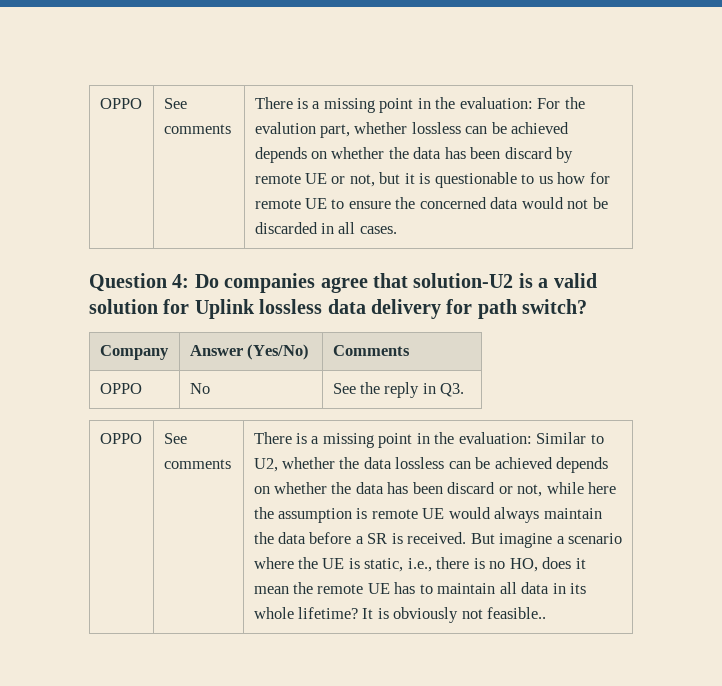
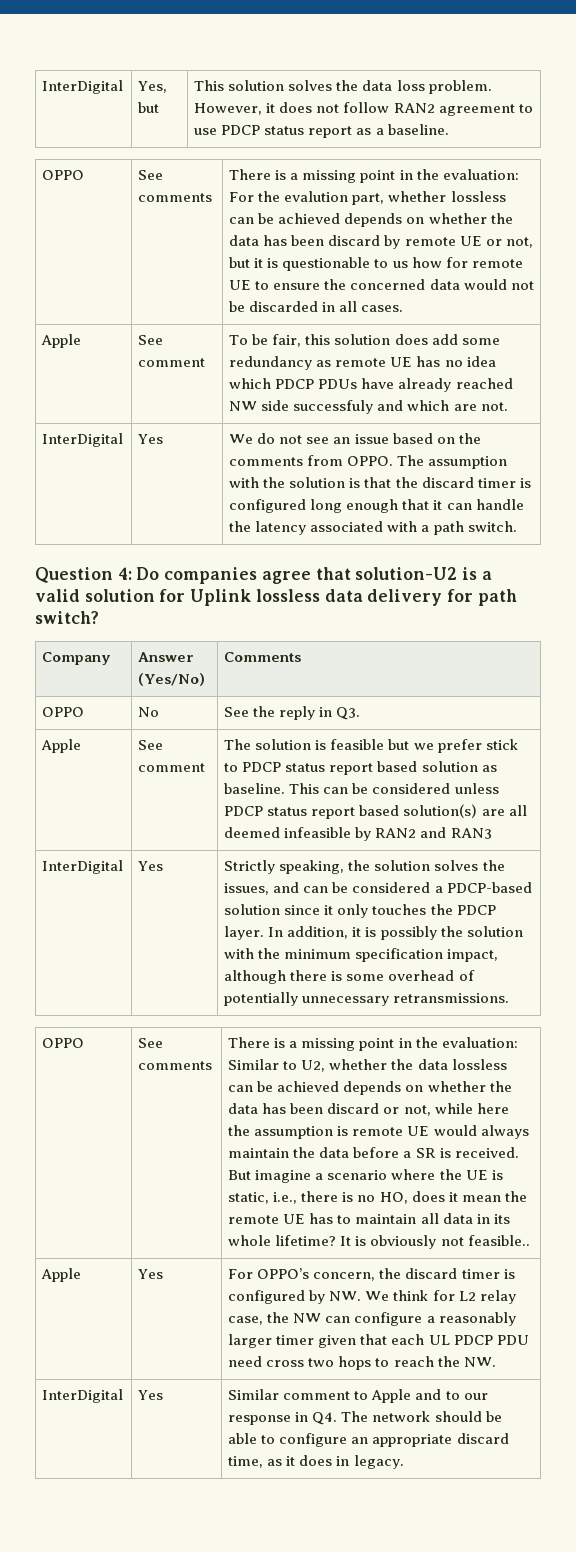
+ InterDigital | Yes, but | This solution solves the data loss problem. However, it does not follow RAN2 agreement to use PDCP status report as a baseline.
+ Apple | See comment | To be fair, this solution does add some redundancy as remote UE has no idea which PDCP PDUs have already reached NW side successfuly and which are not.
+ InterDigital | Yes | We do not see an issue based on the comments from OPPO. The assumption with the solution is that the discard timer is configured long enough that it can handle the latency associated with a path switch.
+ Apple | See comment | The solution is feasible but we prefer stick to PDCP status report based solution as baseline. This can be considered unless PDCP status report based solution(s) are all deemed infeasible by RAN2 and RAN3
+ InterDigital | Yes | Strictly speaking, the solution solves the issues, and can be considered a PDCP-based solution since it only touches the PDCP layer. In addition, it is possibly the solution with the minimum specification impact, although there is some overhead of potentially unnecessary retransmissions.
+ Apple | Yes | For OPPO’s concern, the discard timer is configured by NW. We think for L2 relay case, the NW can configure a reasonably larger timer given that each UL PDCP PDU need cross two hops to reach the NW.
+ InterDigital | Yes | Similar comment to Apple and to our response in Q4. The network should be able to configure an appropriate discard time, as it does in legacy.

